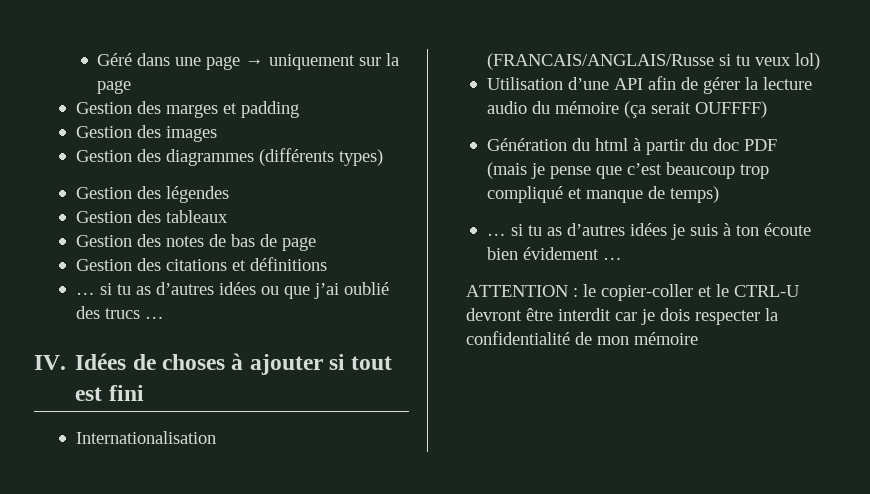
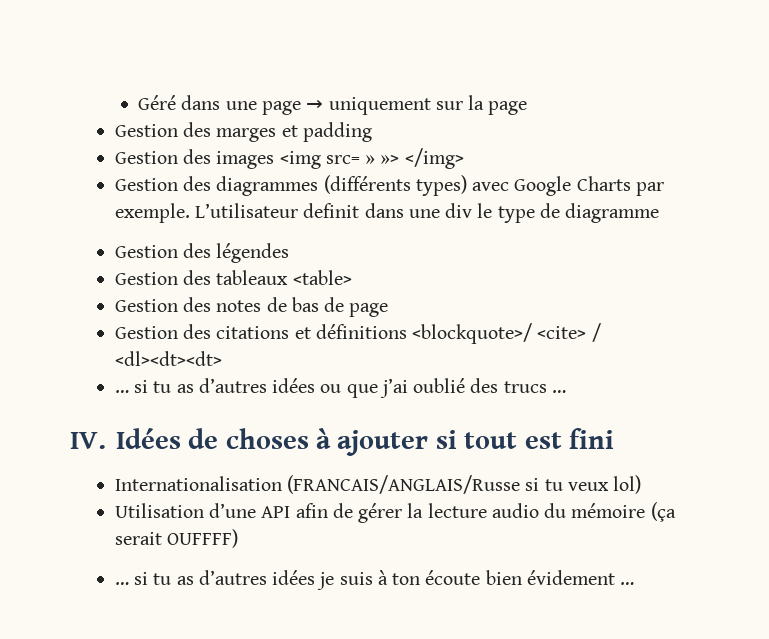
- Gestion des images
+ Gestion des images <img src= » »> </img>
- Gestion des diagrammes (différents types)
+ Gestion des diagrammes (différents types) avec Google Charts par exemple. L’utilisateur definit dans une div le type de diagramme
- Gestion des tableaux
+ Gestion des tableaux <table>
- Gestion des citations et définitions
+ Gestion des citations et définitions <blockquote>/ <cite> / <dl><dt><dt>
- Génération du html à partir du doc PDF (mais je pense que c’est beaucoup trop compliqué et manque de temps)
- ATTENTION : le copier-coller et le CTRL-U devront être interdit car je dois respecter la confidentialité de mon mémoire

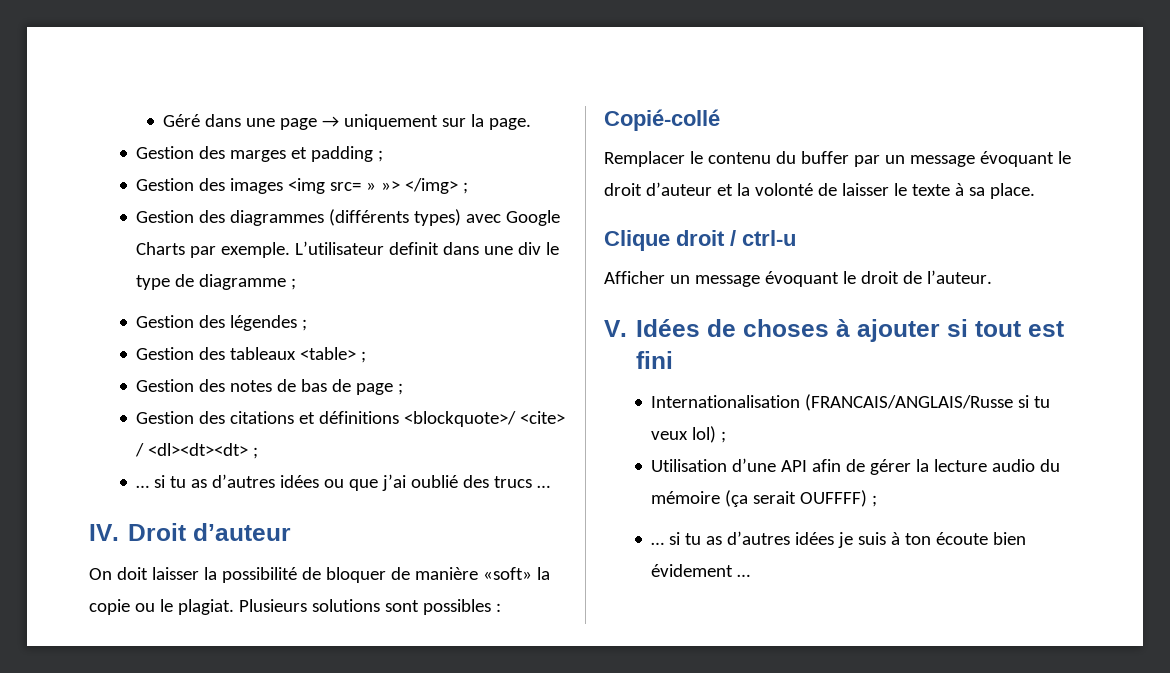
- Géré dans une page → uniquement sur la page
+ Géré dans une page → uniquement sur la page.
- Gestion des marges et padding
+ Gestion des marges et padding ;
- Gestion des images <img src= » »> </img>
+ Gestion des images <img src= » »> </img> ;
- L’utilisateur definit dans une div le type de diagramme
+ L’utilisateur definit dans une div le type de diagramme ;
- Gestion des légendes
+ Gestion des légendes ;
- Gestion des tableaux <table>
+ Gestion des tableaux <table> ;
- Gestion des notes de bas de page
+ Gestion des notes de bas de page ;
- Gestion des citations et définitions <blockquote>/ <cite> / <dl><dt><dt>
+ Gestion des citations et définitions <blockquote>/ <cite> / <dl><dt><dt> ;
- IV. Idées de choses à ajouter si tout est fini
+ IV. Droit d’auteur
+ On doit laisser la possibilité de bloquer de manière «soft» la copie ou le plagiat. Plusieurs solutions sont possibles :
+ Copié-collé
+ Remplacer le contenu du buffer par un message évoquant le droit d’auteur et la volonté de laisser le texte à sa place.
+ Clique droit / ctrl-u
+ Afficher un message évoquant le droit de l’auteur.
+ V. Idées de choses à ajouter si tout est fini
- Internationalisation (FRANCAIS/ANGLAIS/Russe si tu veux lol)
+ Internationalisation (FRANCAIS/ANGLAIS/Russe si tu veux lol) ;
- Utilisation d’une API afin de gérer la lecture audio du mémoire (ça serait OUFFFF)
+ Utilisation d’une API afin de gérer la lecture audio du mémoire (ça serait OUFFFF) ;

